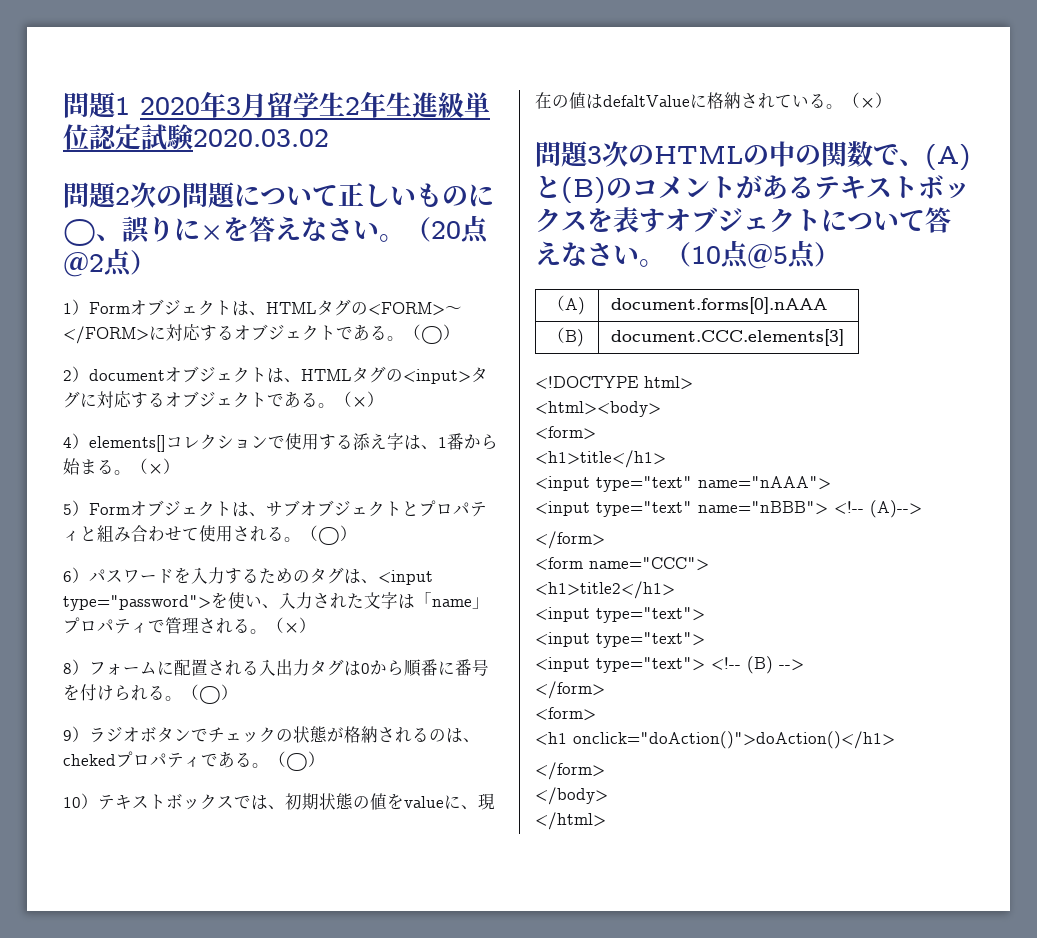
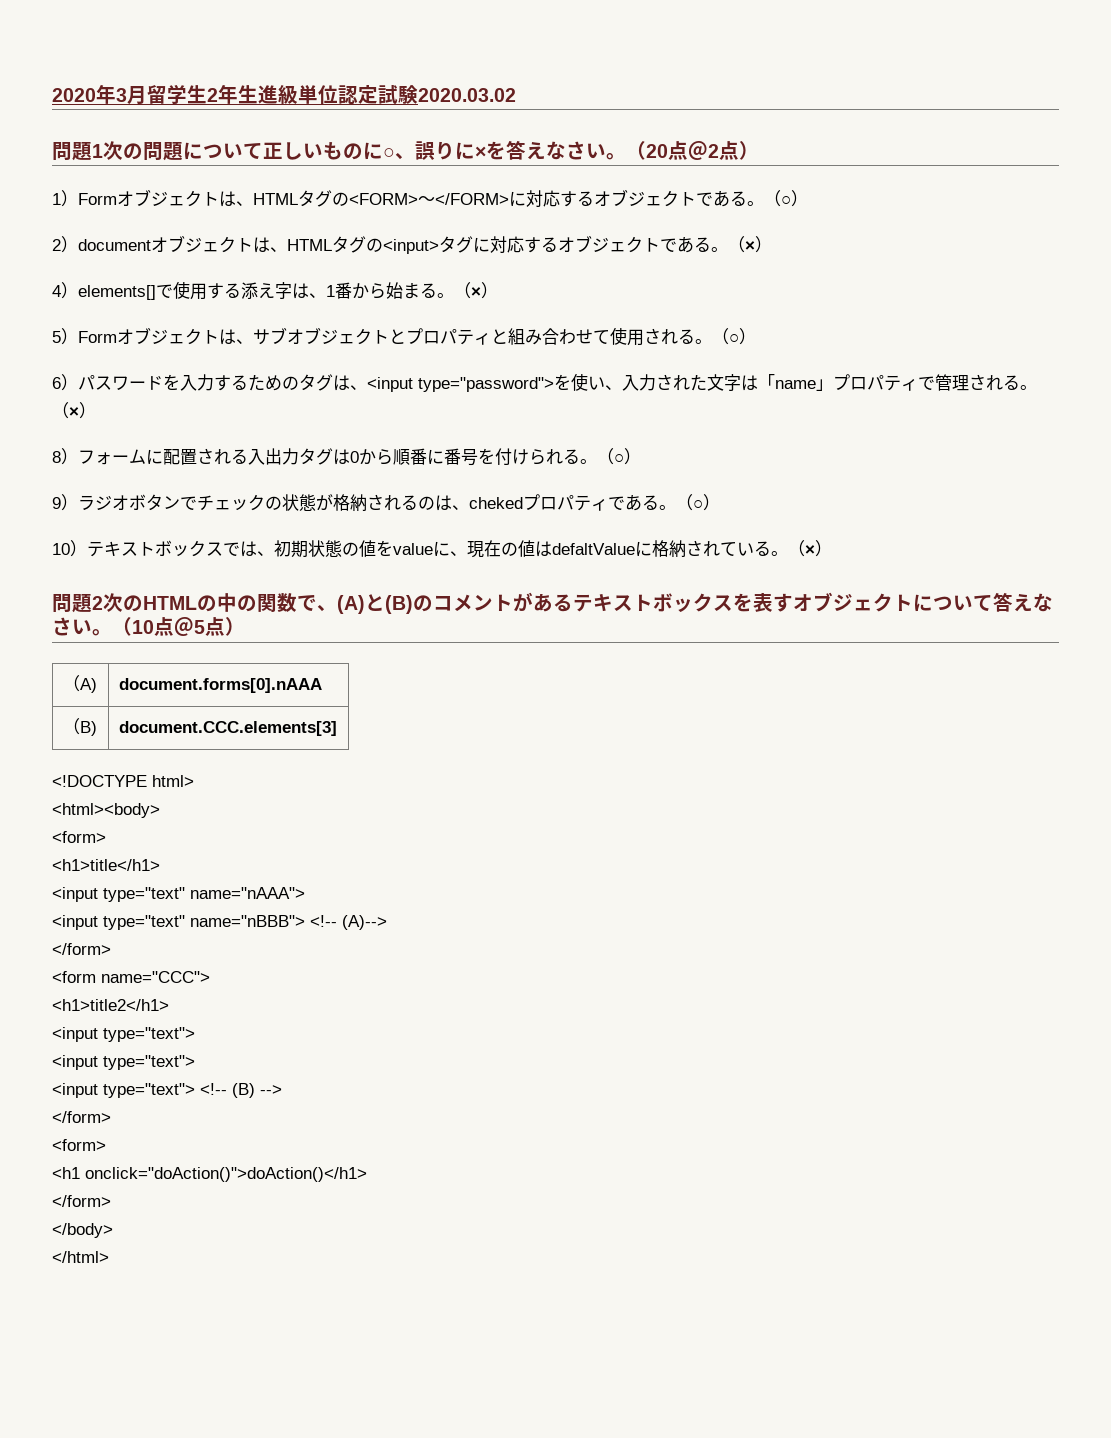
- 問題1 2020年3月留学生2年生進級単位認定試験2020.03.02
+ 2020年3月留学生2年生進級単位認定試験2020.03.02
- 問題2次の問題について正しいものに○、誤りに×を答えなさい。
+ 問題1次の問題について正しいものに○、誤りに×を答えなさい。
- 4）elements[]コレクションで使用する添え字は、1番から始まる。
+ 4）elements[]で使用する添え字は、1番から始まる。
- 問題3次のHTMLの中の関数で、(A)と(B)のコメントがあるテキストボックスを表すオブジェクトについて答えなさい。
+ 問題2次のHTMLの中の関数で、(A)と(B)のコメントがあるテキストボックスを表すオブジェクトについて答えなさい。

